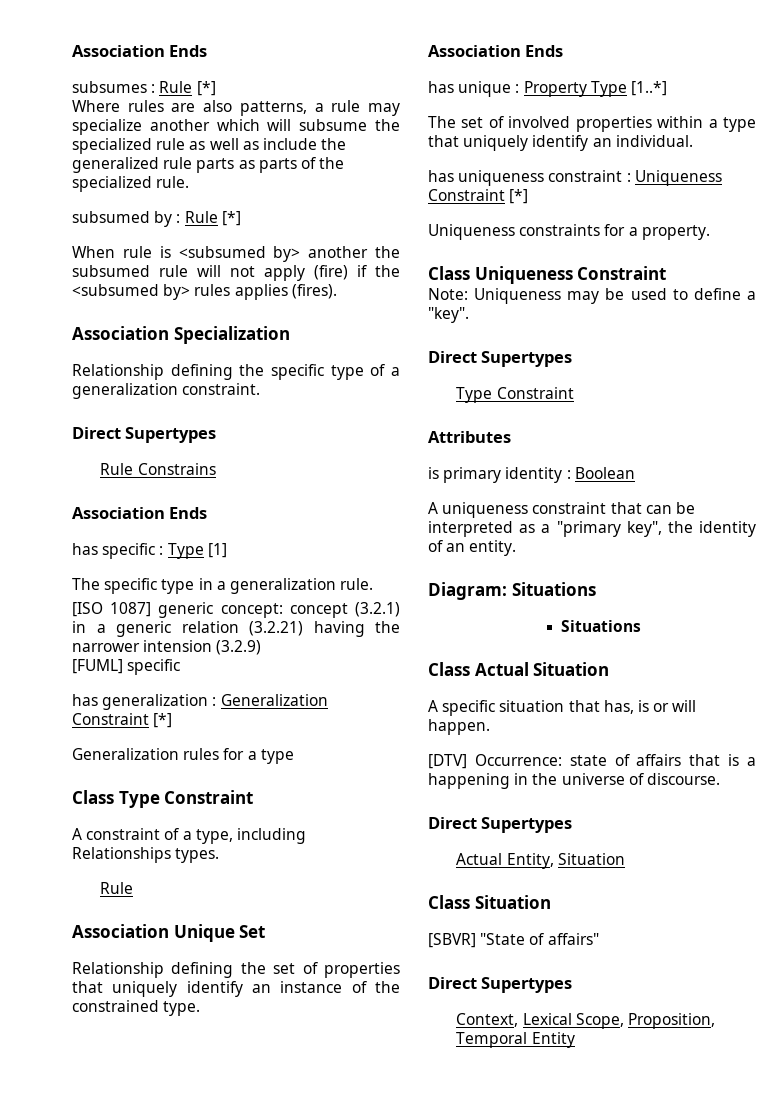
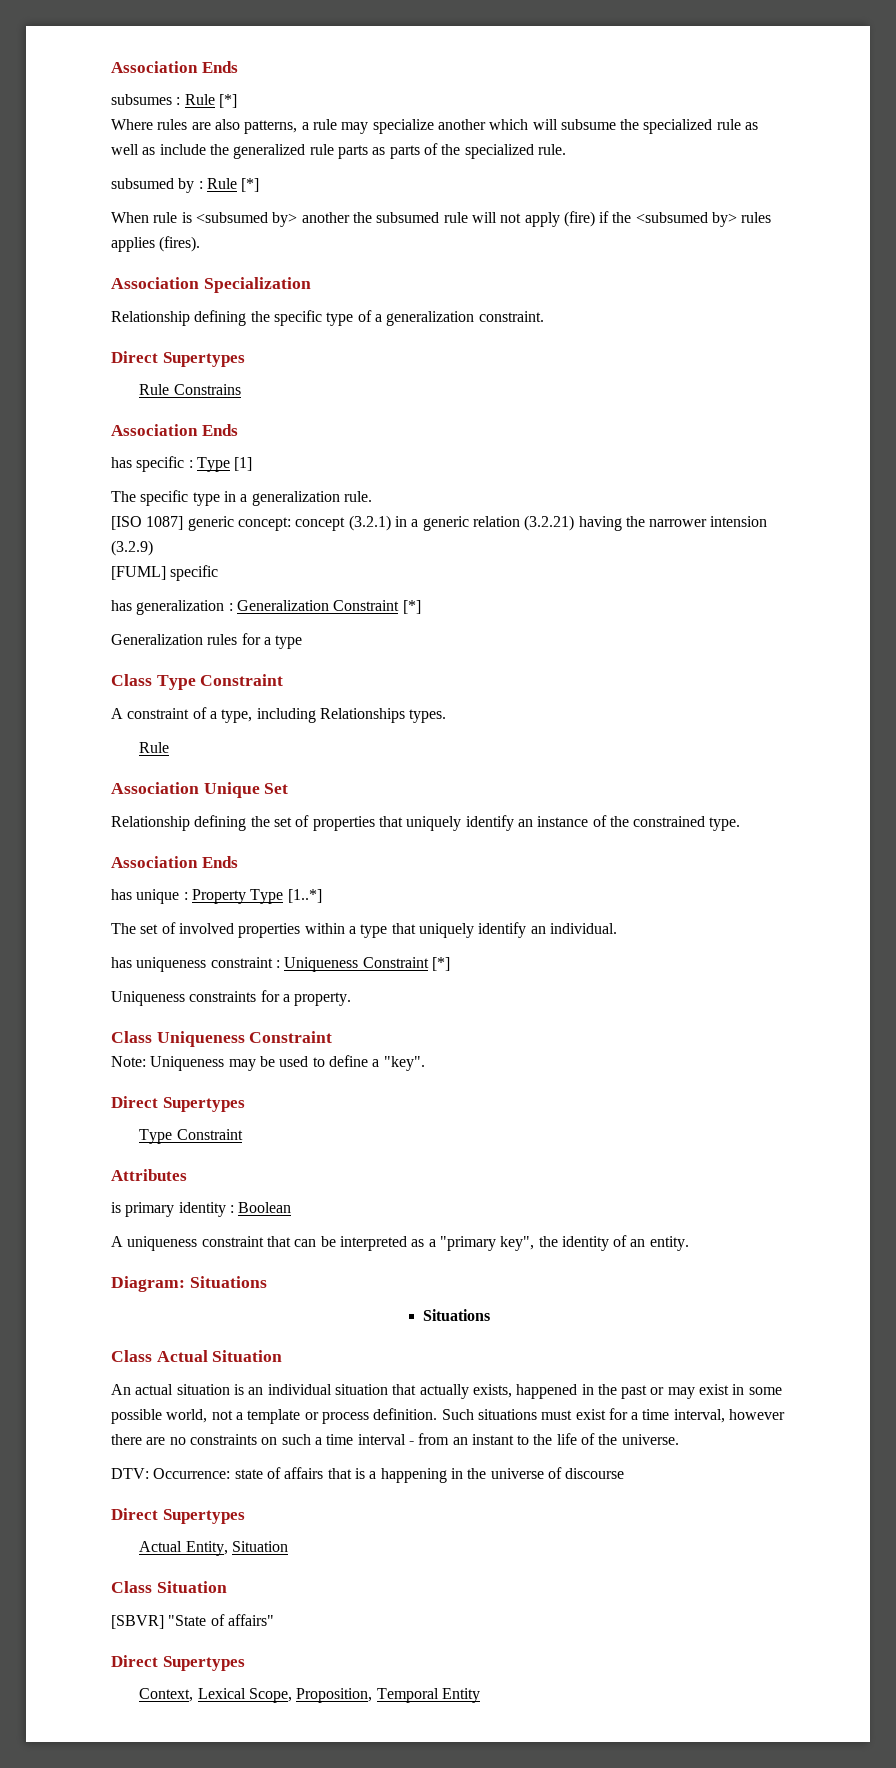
- A specific situation that has, is or will happen.
- [DTV] Occurrence: state of affairs that is a happening in the universe of discourse.
+ An actual situation is an individual situation that actually exists, happened in the past or may exist in some possible world, not a template or process definition. Such situations must exist for a time interval, however there are no constraints on such a time interval - from an instant to the life of the universe.
+ DTV: Occurrence: state of affairs that is a happening in the universe of discourse

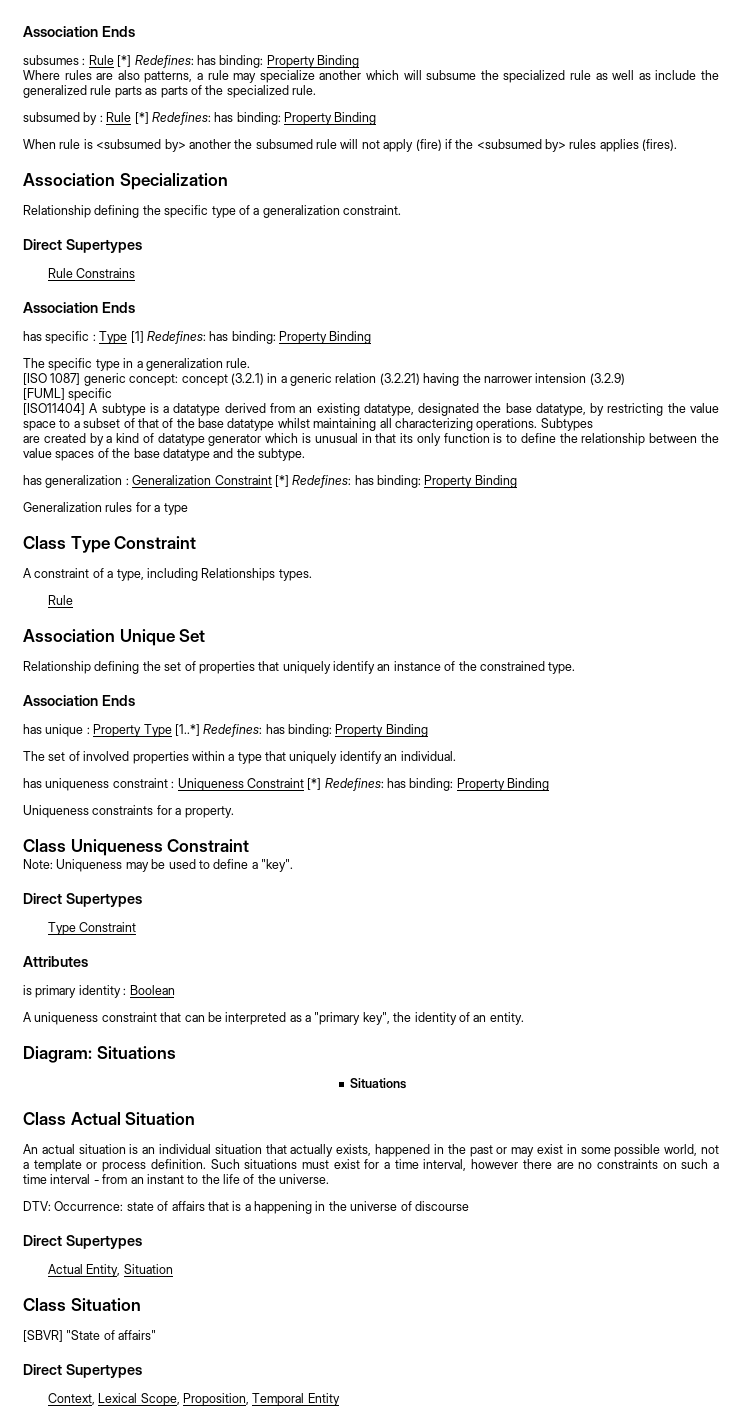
- subsumes : Rule [*]
+ subsumes : Rule [*] Redefines: has binding: Property Binding
- subsumed by : Rule [*]
+ subsumed by : Rule [*] Redefines: has binding: Property Binding
- has specific : Type [1]
+ has specific : Type [1] Redefines: has binding: Property Binding
+ [ISO11404] A subtype is a datatype derived from an existing datatype, designated the base datatype, by restricting the value space to a subset of that of the base datatype whilst maintaining all characterizing operations. Subtypes
+ are created by a kind of datatype generator which is unusual in that its only function is to define the relationship between the value spaces of the base datatype and the subtype.
- has generalization : Generalization Constraint [*]
+ has generalization : Generalization Constraint [*] Redefines: has binding: Property Binding
- has unique : Property Type [1..*]
+ has unique : Property Type [1..*] Redefines: has binding: Property Binding
- has uniqueness constraint : Uniqueness Constraint [*]
+ has uniqueness constraint : Uniqueness Constraint [*] Redefines: has binding: Property Binding

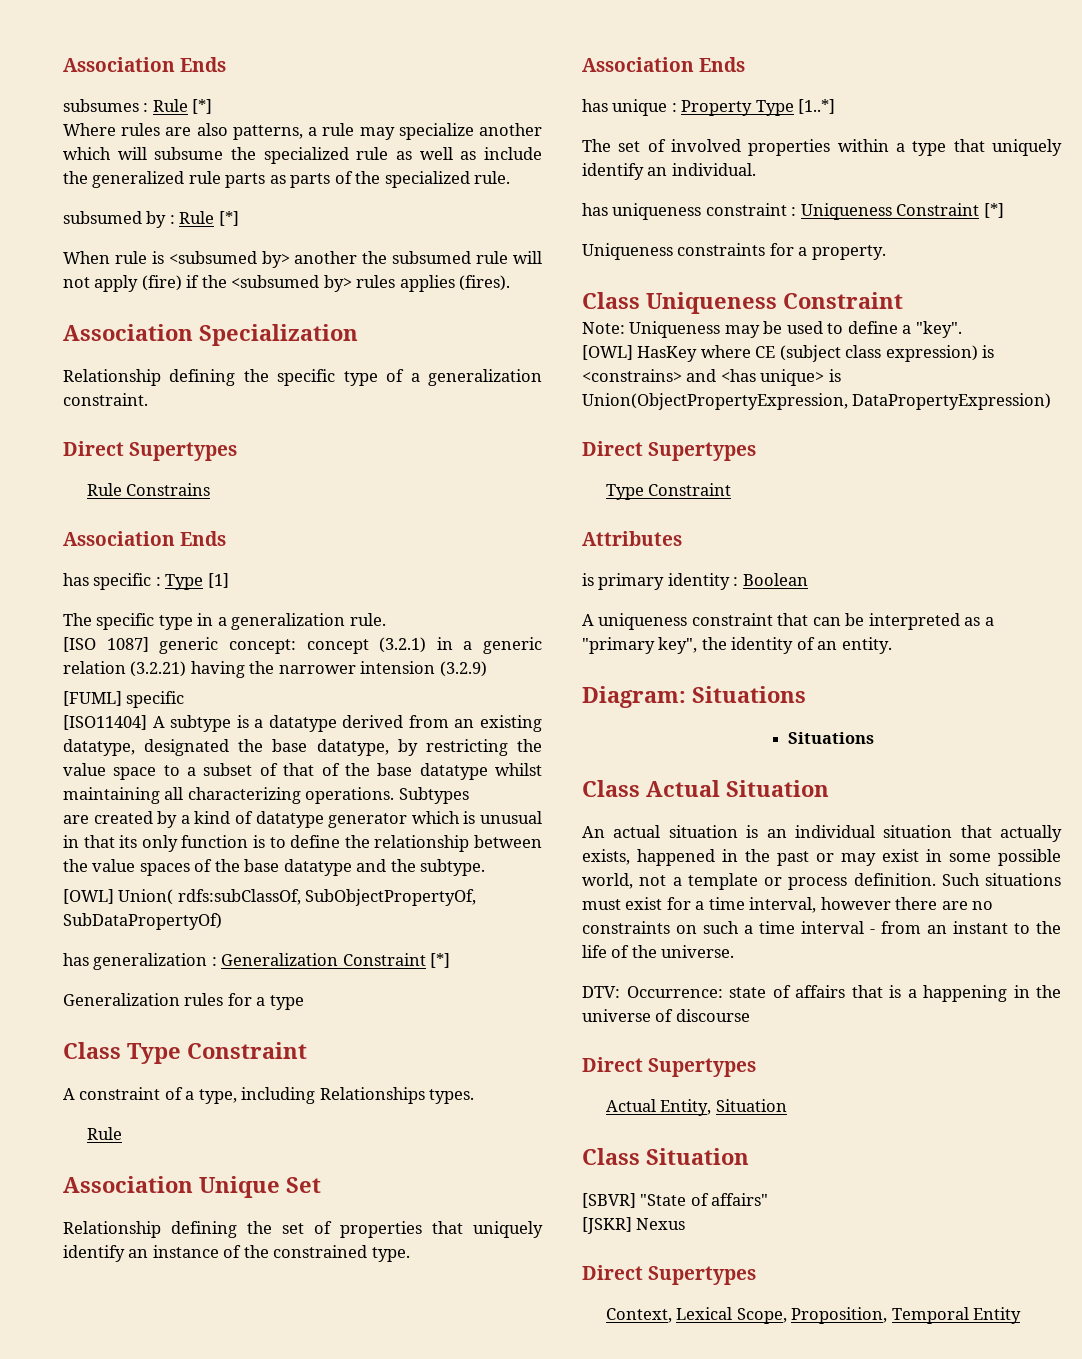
- subsumes : Rule [*] Redefines: has binding: Property Binding
+ subsumes : Rule [*]
- subsumed by : Rule [*] Redefines: has binding: Property Binding
+ subsumed by : Rule [*]
- has specific : Type [1] Redefines: has binding: Property Binding
+ has specific : Type [1]
+ [OWL] Union( rdfs:subClassOf, SubObjectPropertyOf, SubDataPropertyOf)
- has generalization : Generalization Constraint [*] Redefines: has binding: Property Binding
+ has generalization : Generalization Constraint [*]
- has unique : Property Type [1..*] Redefines: has binding: Property Binding
+ has unique : Property Type [1..*]
- has uniqueness constraint : Uniqueness Constraint [*] Redefines: has binding: Property Binding
+ has uniqueness constraint : Uniqueness Constraint [*]
+ [OWL] HasKey where CE (subject class expression) is <constrains> and <has unique> is Union(ObjectPropertyExpression, DataPropertyExpression)
+ [JSKR] Nexus

